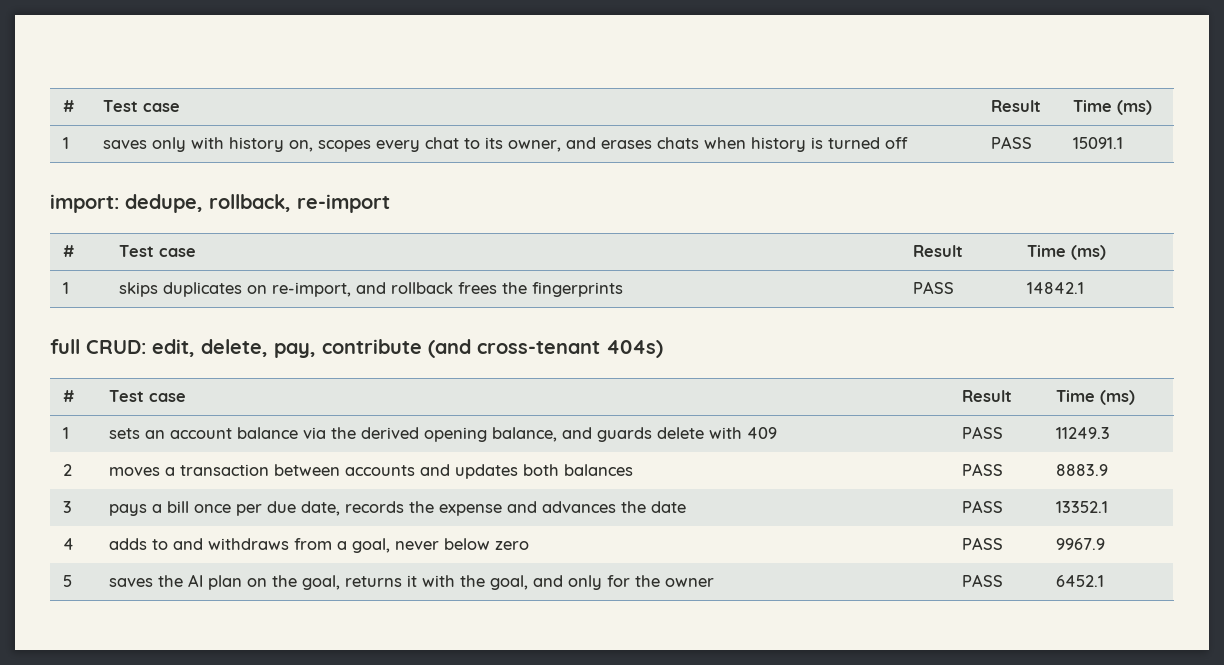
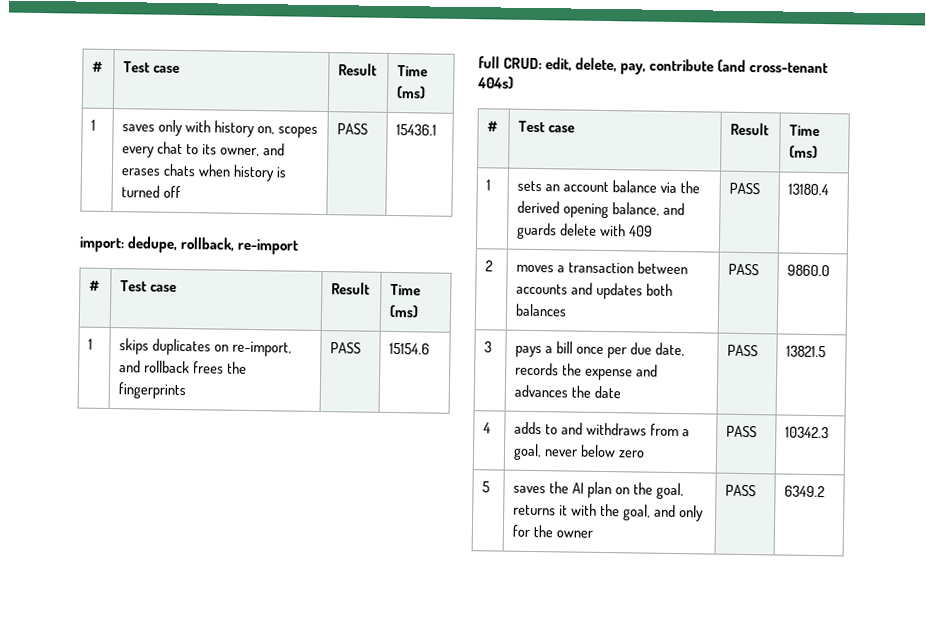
- 1 | saves only with history on, scopes every chat to its owner, and erases chats when history is turned off | PASS | 15091.1
+ 1 | saves only with history on, scopes every chat to its owner, and erases chats when history is turned off | PASS | 15436.1
- 1 | skips duplicates on re-import, and rollback frees the fingerprints | PASS | 14842.1
+ 1 | skips duplicates on re-import, and rollback frees the fingerprints | PASS | 15154.6
- 1 | sets an account balance via the derived opening balance, and guards delete with 409 | PASS | 11249.3
+ 1 | sets an account balance via the derived opening balance, and guards delete with 409 | PASS | 13180.4
- 2 | moves a transaction between accounts and updates both balances | PASS | 8883.9
+ 2 | moves a transaction between accounts and updates both balances | PASS | 9860.0
- 3 | pays a bill once per due date, records the expense and advances the date | PASS | 13352.1
+ 3 | pays a bill once per due date, records the expense and advances the date | PASS | 13821.5
- 4 | adds to and withdraws from a goal, never below zero | PASS | 9967.9
+ 4 | adds to and withdraws from a goal, never below zero | PASS | 10342.3
- 5 | saves the AI plan on the goal, returns it with the goal, and only for the owner | PASS | 6452.1
+ 5 | saves the AI plan on the goal, returns it with the goal, and only for the owner | PASS | 6349.2

